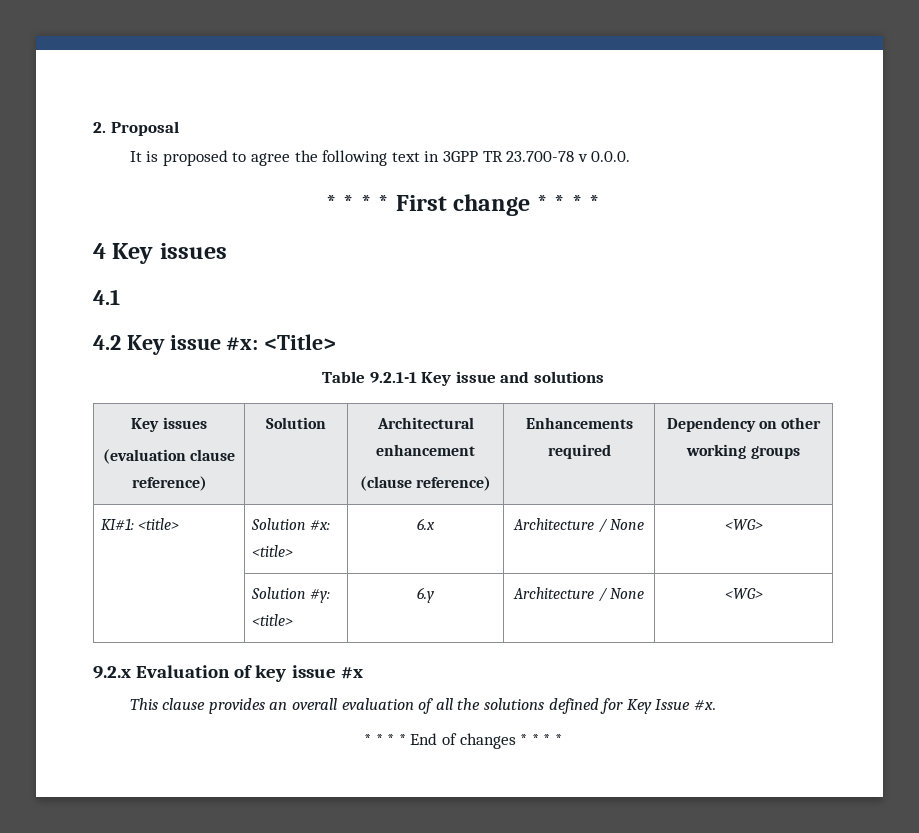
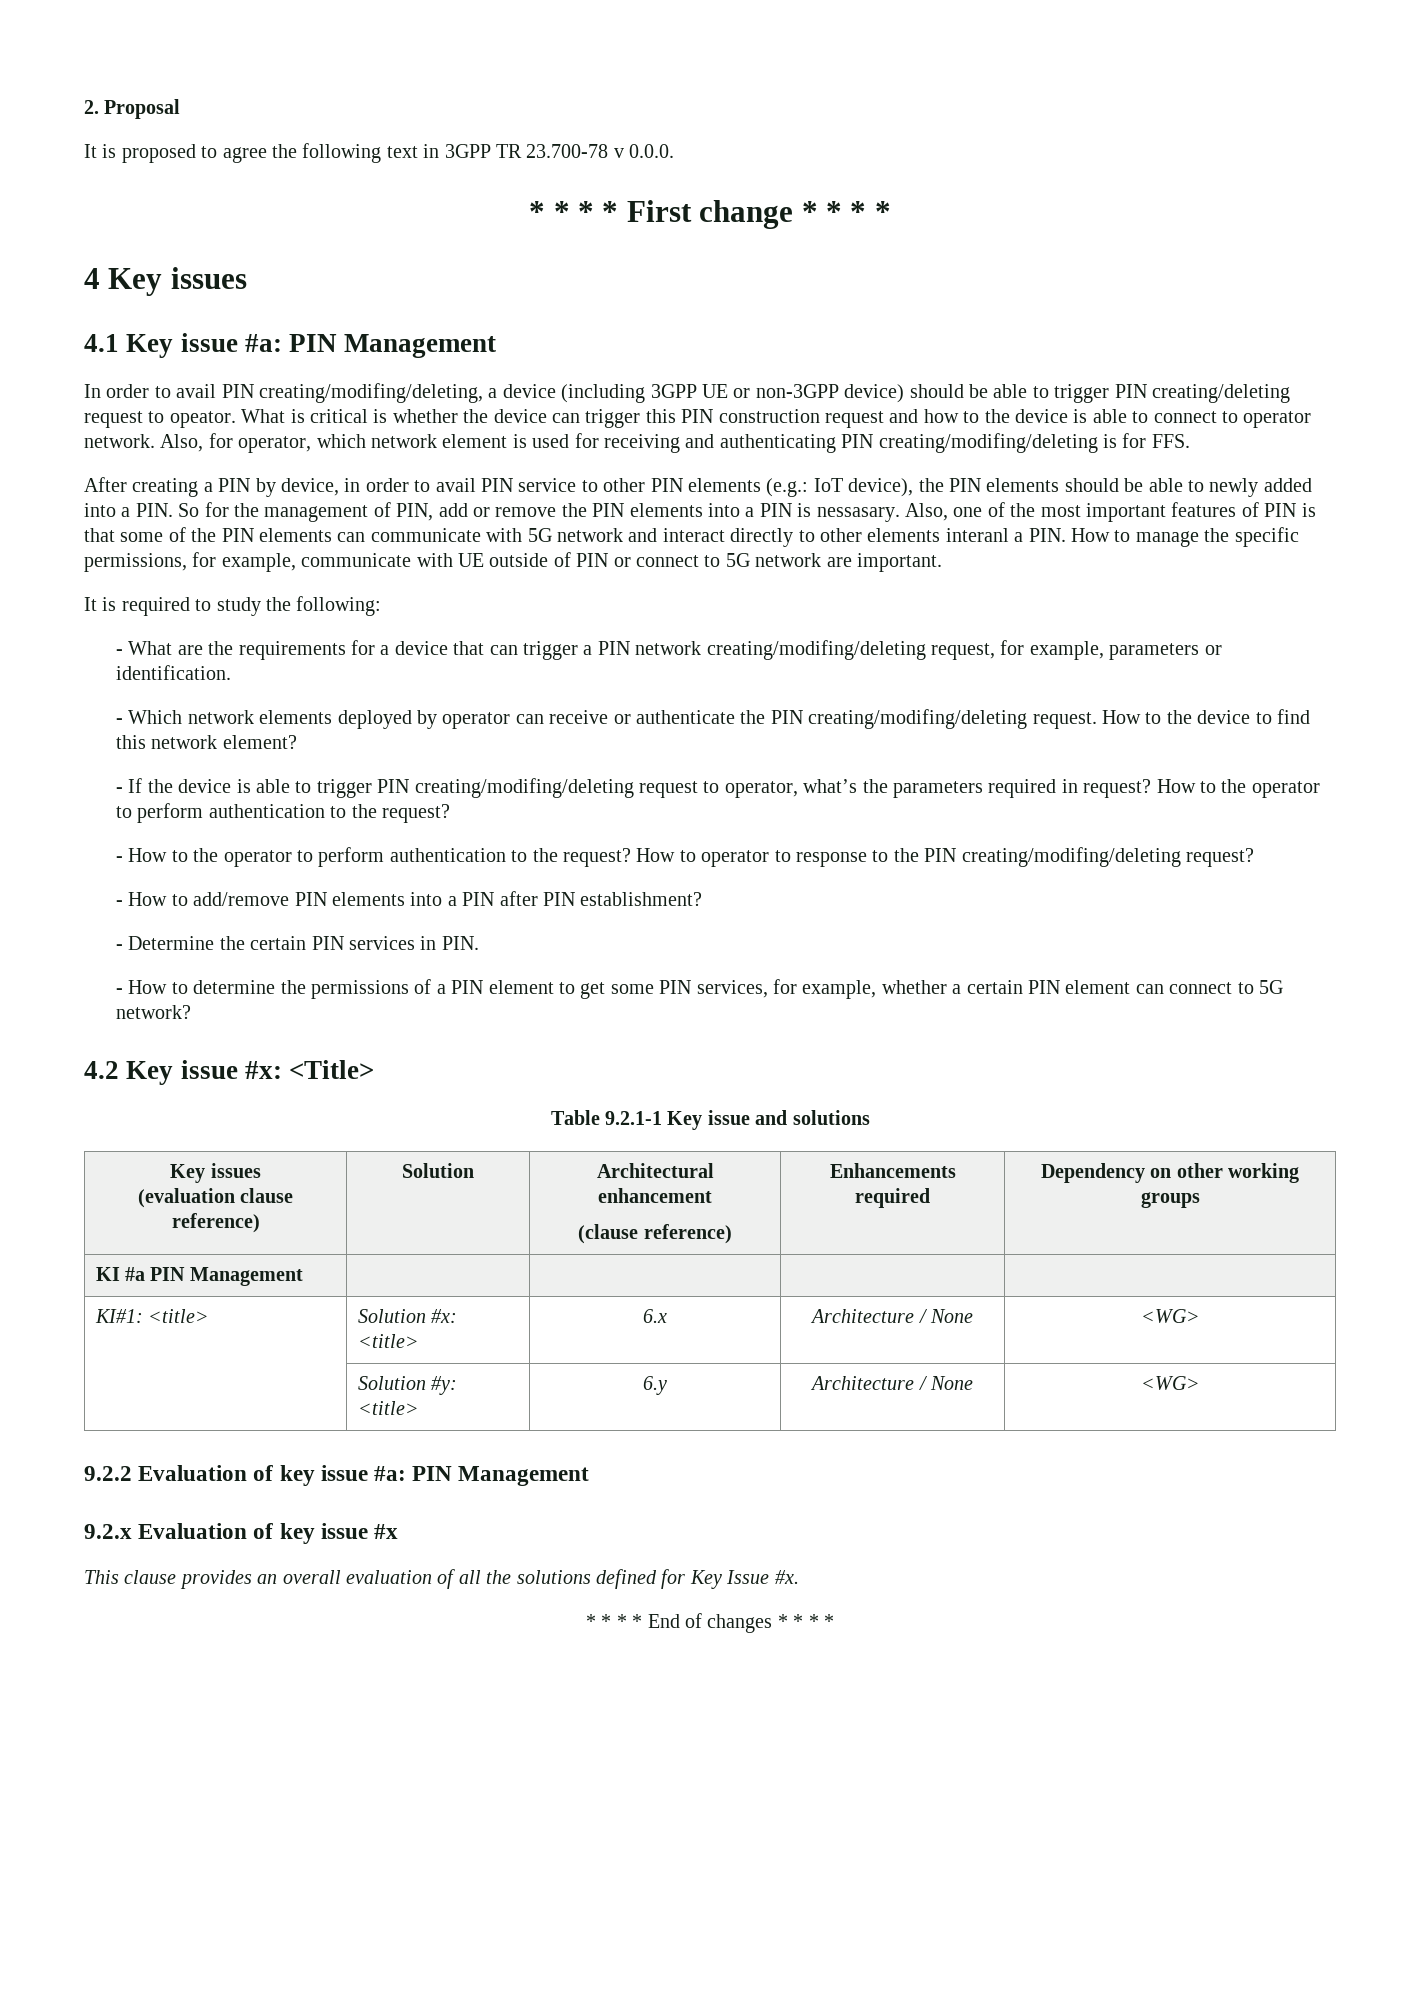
- 4.1
+ 4.1 Key issue #a: PIN Management
+ In order to avail PIN creating/modifing/deleting, a device (including 3GPP UE or non-3GPP device) should be able to trigger PIN creating/deleting request to opeator. What is critical is whether the device can trigger this PIN construction request and how to the device is able to connect to operator network. Also, for operator, which network element is used for receiving and authenticating PIN creating/modifing/deleting is for FFS.
+ After creating a PIN by device, in order to avail PIN service to other PIN elements (e.g.: IoT device), the PIN elements should be able to newly added into a PIN. So for the management of PIN, add or remove the PIN elements into a PIN is nessasary. Also, one of the most important features of PIN is that some of the PIN elements can communicate with 5G network and interact directly to other elements interanl a PIN. How to manage the specific permissions, for example, communicate with UE outside of PIN or connect to 5G network are important.
+ It is required to study the following:
+ - What are the requirements for a device that can trigger a PIN network creating/modifing/deleting request, for example, parameters or identification.
+ - Which network elements deployed by operator can receive or authenticate the PIN creating/modifing/deleting request. How to the device to find this network element?
+ - If the device is able to trigger PIN creating/modifing/deleting request to operator, what’s the parameters required in request? How to the operator to perform authentication to the request?
+ - How to the operator to perform authentication to the request? How to operator to response to the PIN creating/modifing/deleting request?
+ - How to add/remove PIN elements into a PIN after PIN establishment?
+ - Determine the certain PIN services in PIN.
+ - How to determine the permissions of a PIN element to get some PIN services, for example, whether a certain PIN element can connect to 5G network?
+ KI #a PIN Management | | | |
+ 9.2.2 Evaluation of key issue #a: PIN Management

